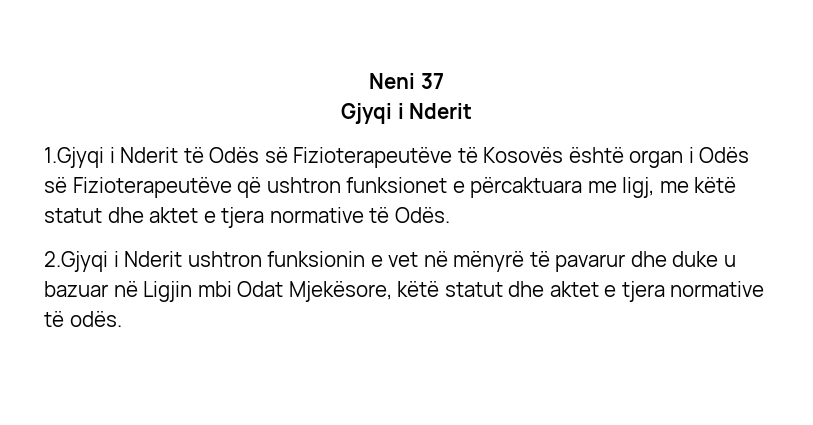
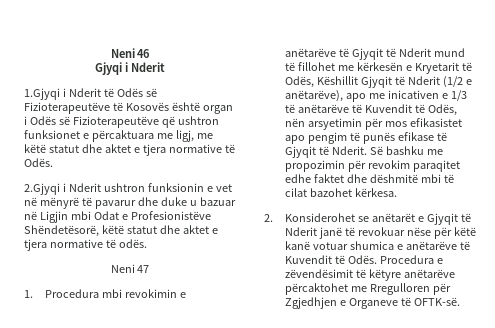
- Neni 37
+ Neni 46
- 2.Gjyqi i Nderit ushtron funksionin e vet në mënyrë të pavarur dhe duke u bazuar në Ligjin mbi Odat Mjekësore, këtë statut dhe aktet e tjera normative të odës.
+ 2.Gjyqi i Nderit ushtron funksionin e vet në mënyrë të pavarur dhe duke u bazuar në Ligjin mbi Odat e Profesionistëve Shëndetësorë, këtë statut dhe aktet e tjera normative të odës.
+ Neni 47
+ 1. Procedura mbi revokimin e anëtarëve të Gjyqit të Nderit mund të fillohet me kërkesën e Kryetarit të Odës, Këshillit Gjyqit të Nderit (1/2 e anëtarëve), apo me inicativen e 1/3 të anëtarëve të Kuvendit të Odës, nën arsyetimin për mos efikasistet apo pengim të punës efikase të Gjyqit të Nderit. Së bashku me propozimin për revokim paraqitet edhe faktet dhe dëshmitë mbi të cilat bazohet kërkesa.
+ 2. Konsiderohet se anëtarët e Gjyqit të Nderit janë të revokuar nëse për këtë kanë votuar shumica e anëtarëve të Kuvendit të Odës. Procedura e zëvendësimit të këtyre anëtarëve përcaktohet me Rregulloren për Zgjedhjen e Organeve të OFTK-së.

